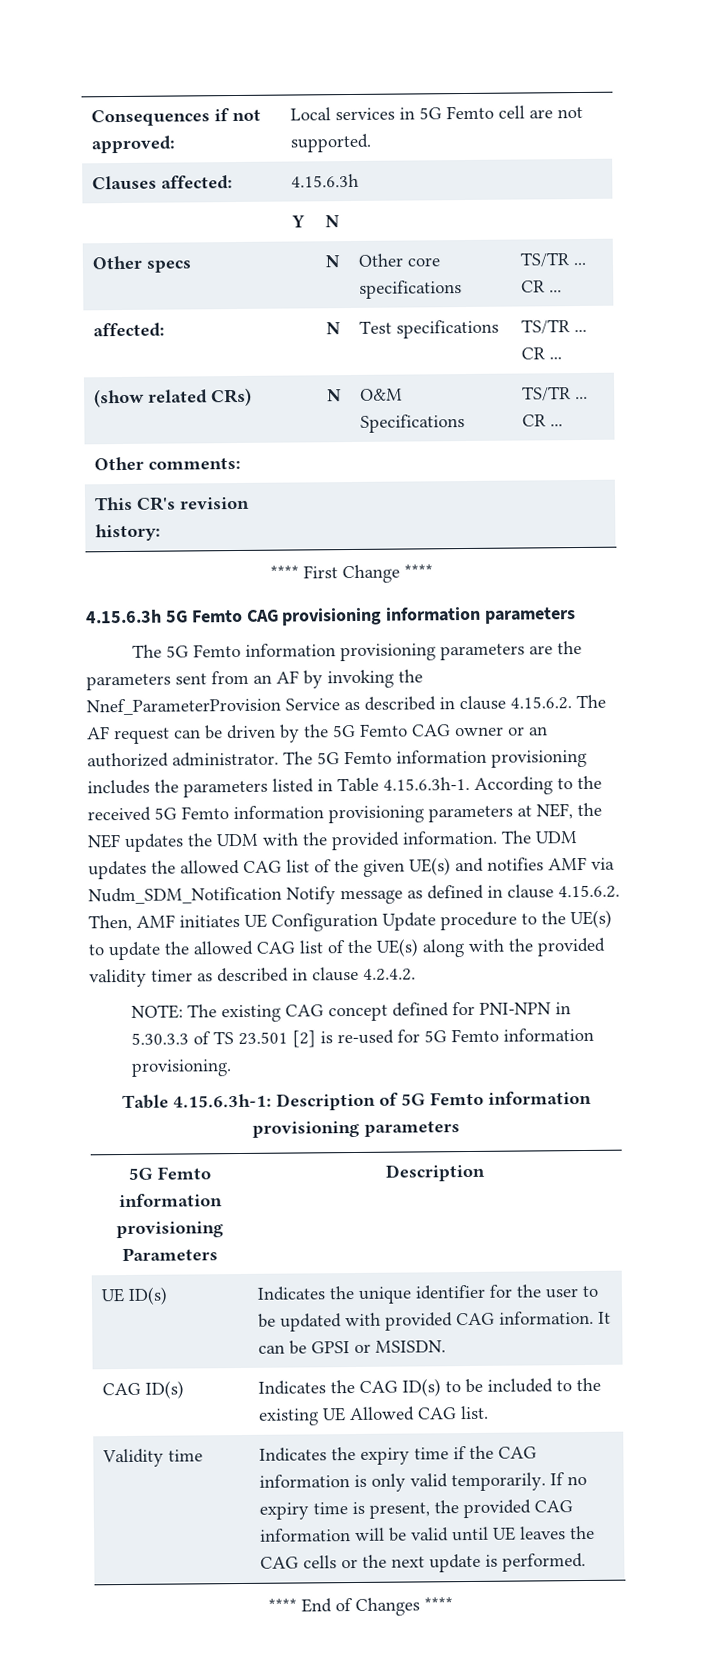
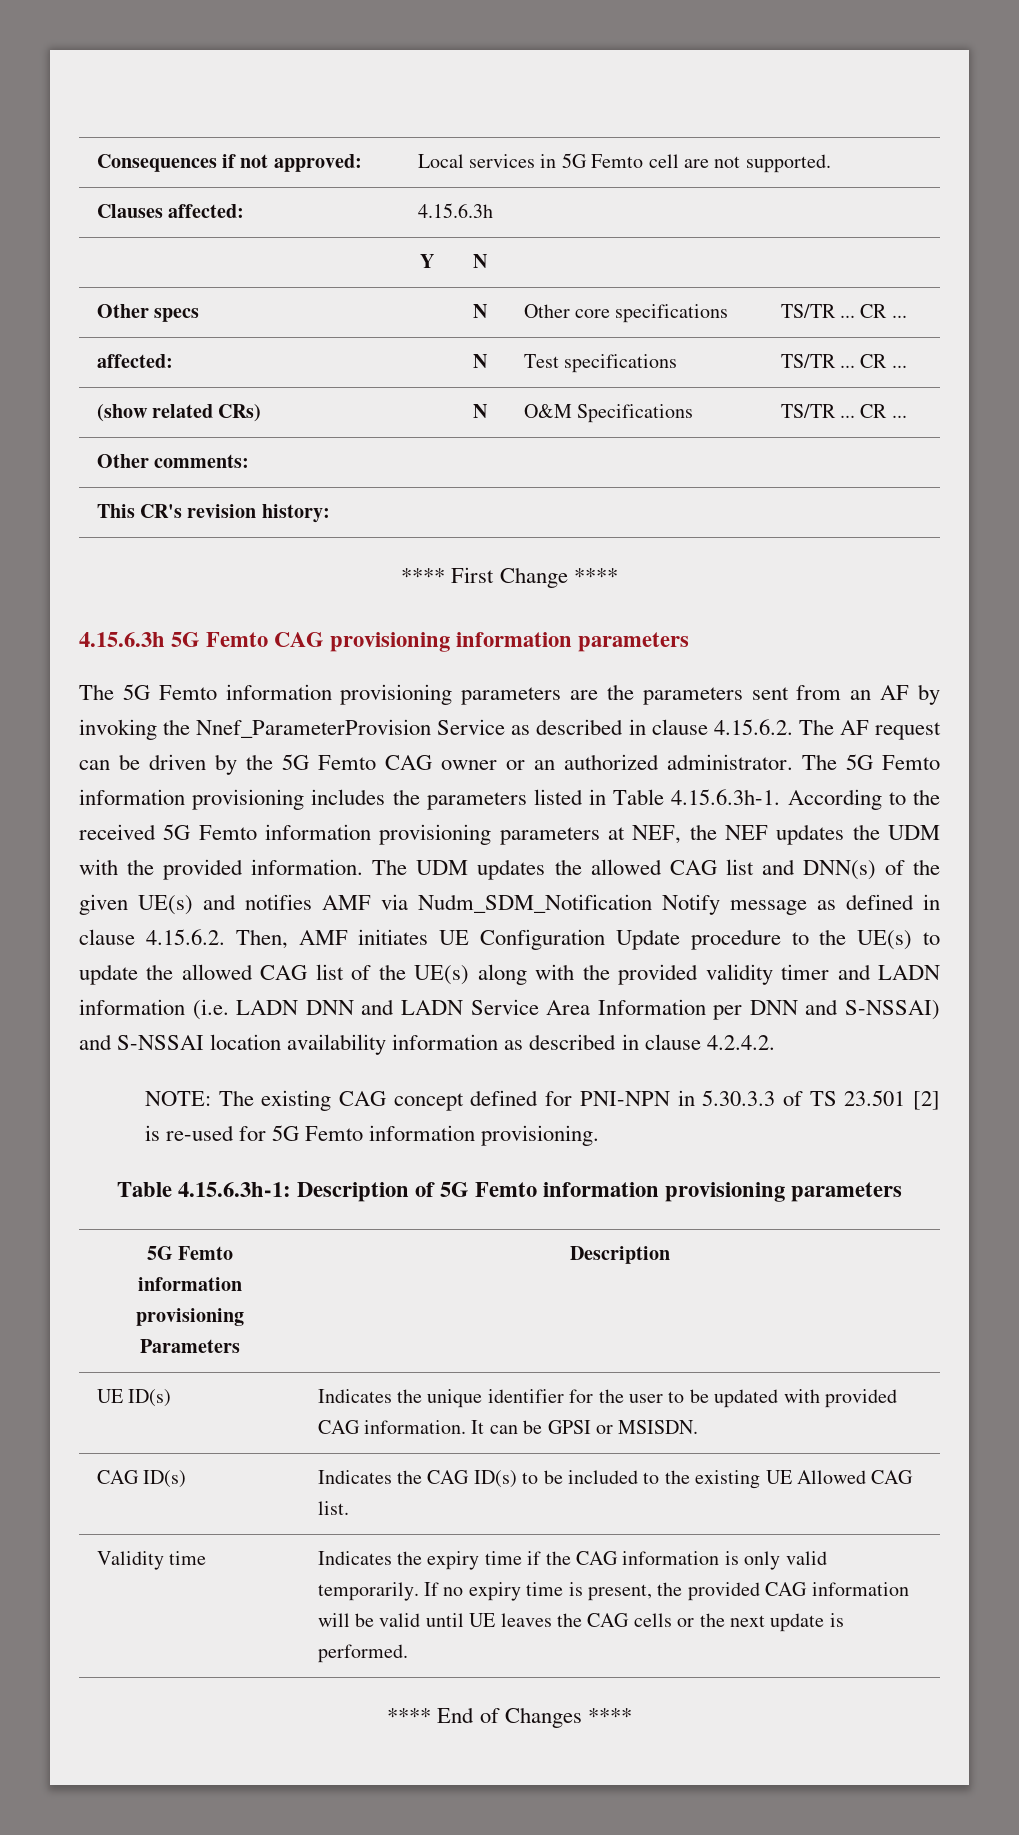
- The UDM updates the allowed CAG list of the given UE(s) and notifies AMF via Nudm_SDM_Notification Notify message as defined in clause 4.15.6.2. Then, AMF initiates UE Configuration Update procedure to the UE(s) to update the allowed CAG list of the UE(s) along with the provided validity timer as described in clause 4.2.4.2.
+ The UDM updates the allowed CAG list and DNN(s) of the given UE(s) and notifies AMF via Nudm_SDM_Notification Notify message as defined in clause 4.15.6.2. Then, AMF initiates UE Configuration Update procedure to the UE(s) to update the allowed CAG list of the UE(s) along with the provided validity timer and LADN information (i.e. LADN DNN and LADN Service Area Information per DNN and S-NSSAI) and S-NSSAI location availability information as described in clause 4.2.4.2.

